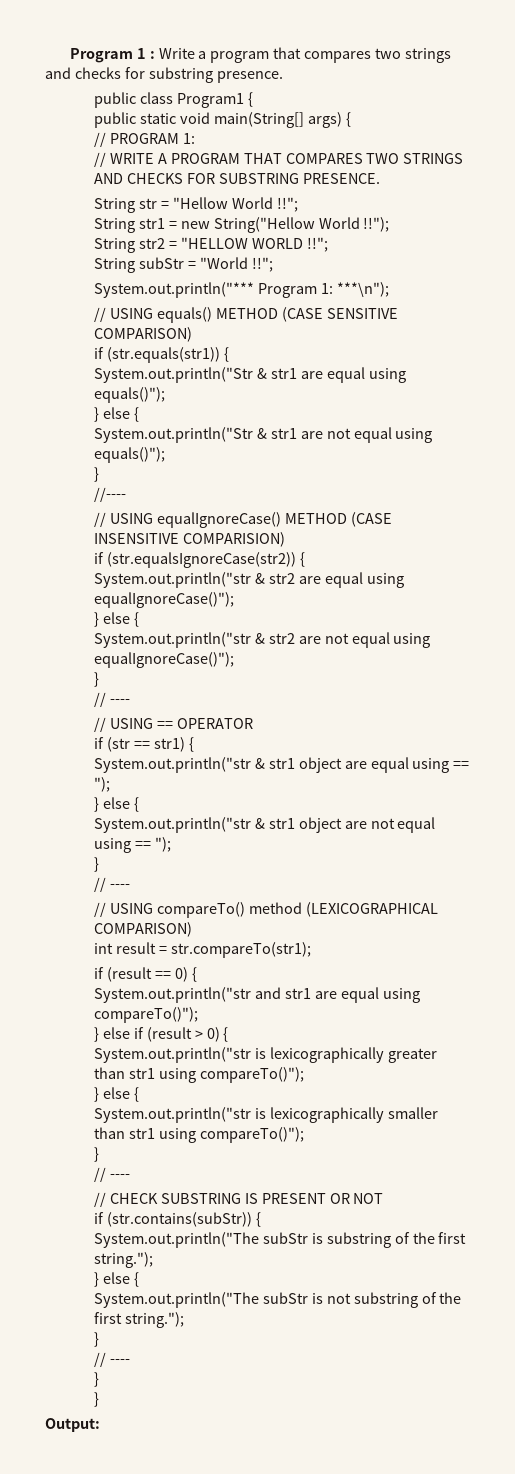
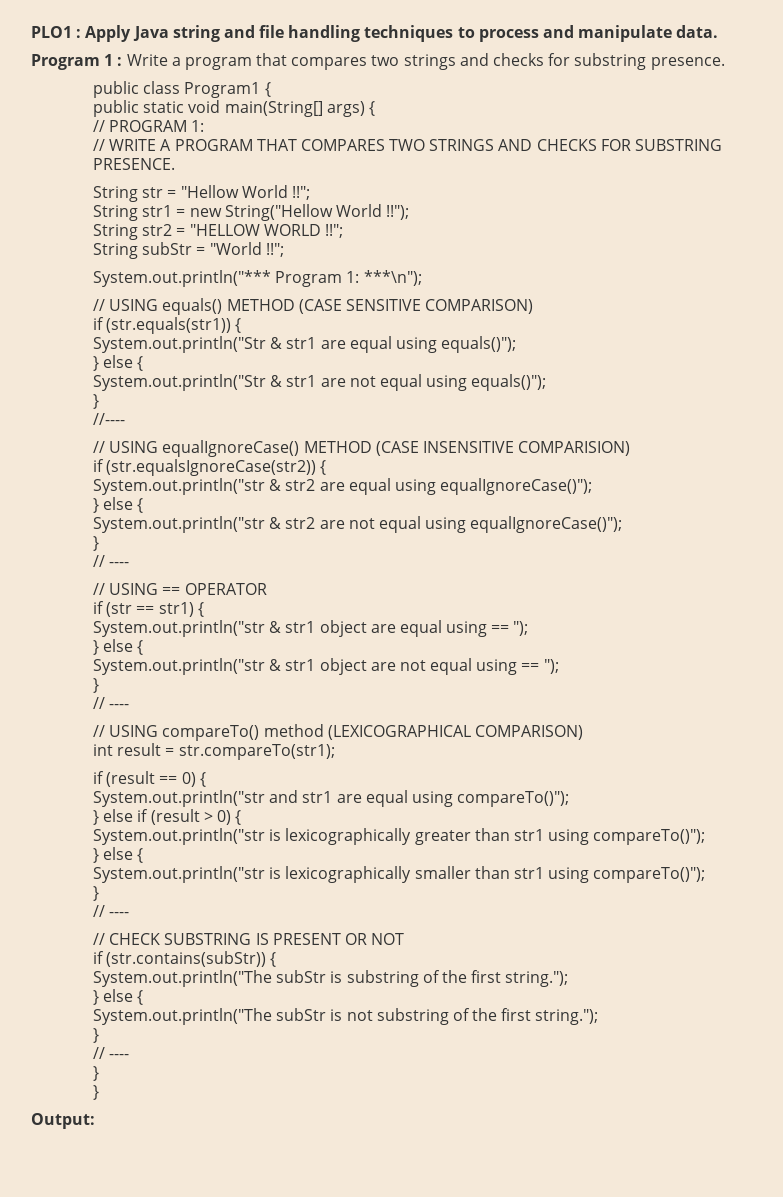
+ PLO1 : Apply Java string and file handling techniques to process and manipulate data.

